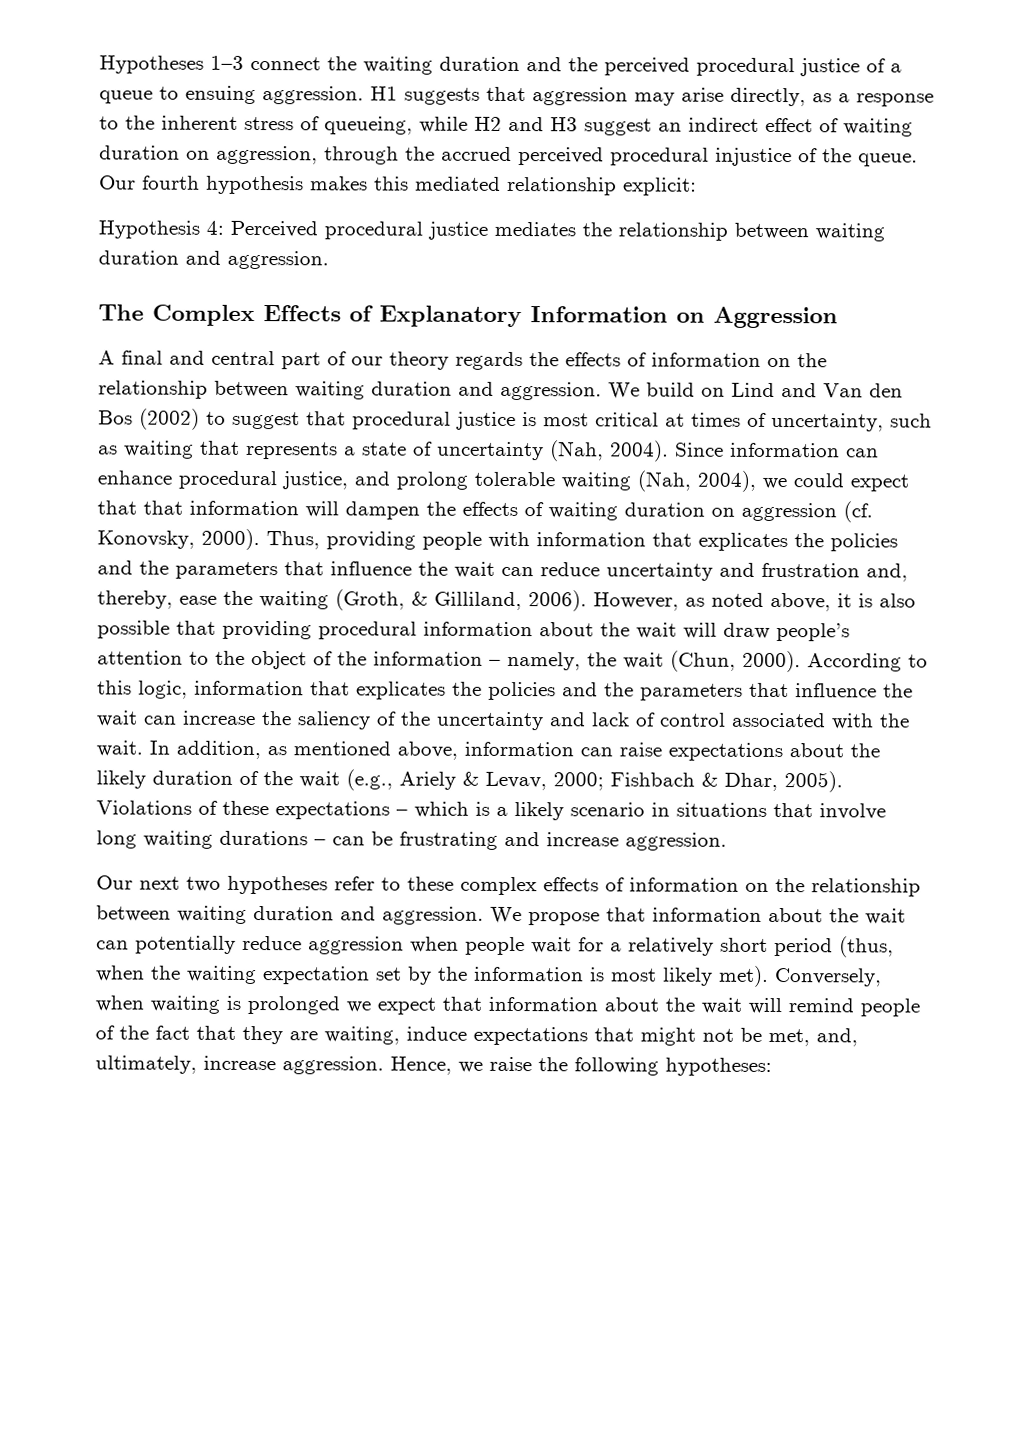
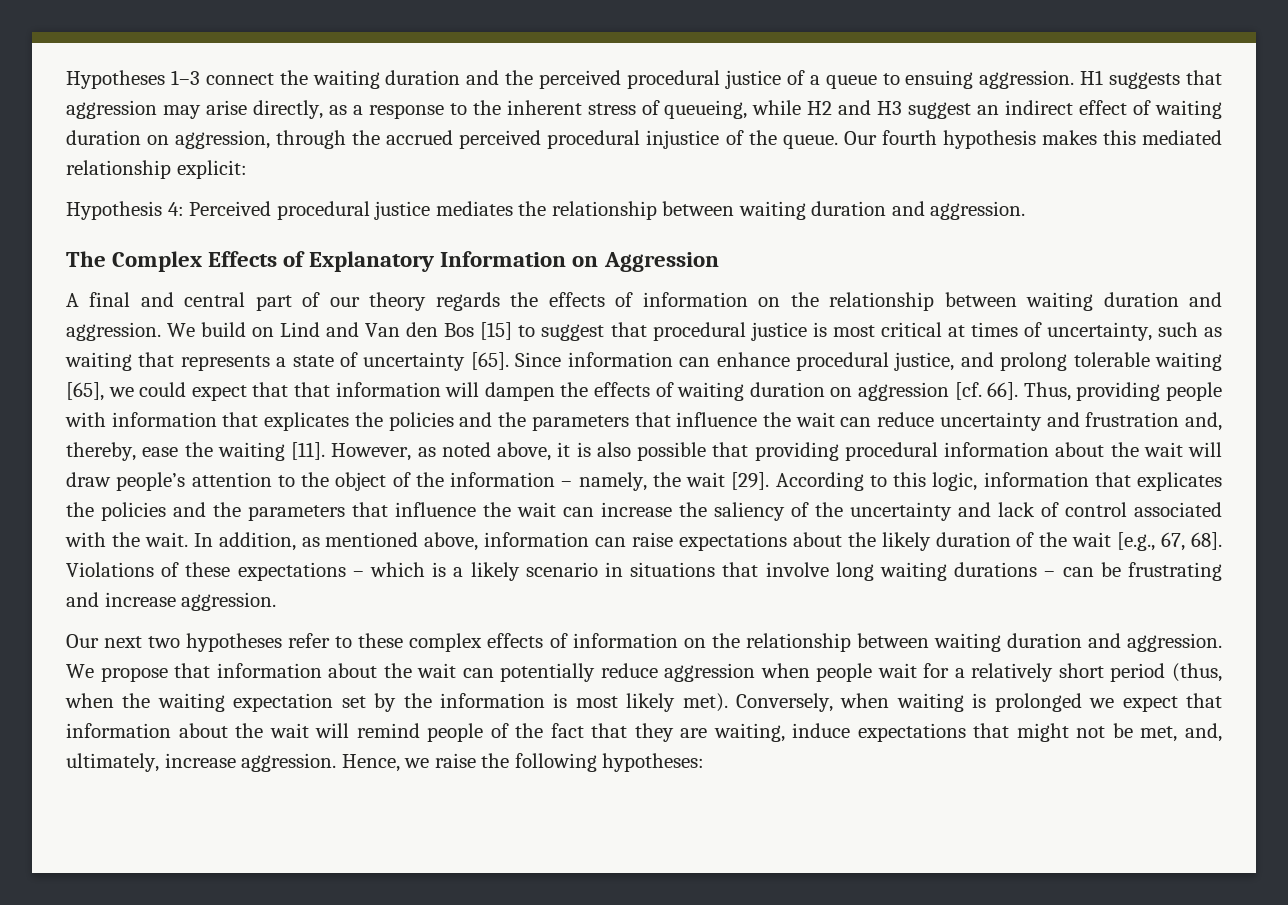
- We build on Lind and Van den Bos (2002) to suggest that procedural justice is most critical at times of uncertainty, such as waiting that represents a state of uncertainty (Nah, 2004).
+ We build on Lind and Van den Bos [15] to suggest that procedural justice is most critical at times of uncertainty, such as waiting that represents a state of uncertainty [65].
- Since information can enhance procedural justice, and prolong tolerable waiting (Nah, 2004), we could expect that that information will dampen the effects of waiting duration on aggression (cf. Konovsky, 2000).
+ Since information can enhance procedural justice, and prolong tolerable waiting [65], we could expect that that information will dampen the effects of waiting duration on aggression [cf. 66].
- Thus, providing people with information that explicates the policies and the parameters that influence the wait can reduce uncertainty and frustration and, thereby, ease the waiting (Groth, & Gilliland, 2006).
+ Thus, providing people with information that explicates the policies and the parameters that influence the wait can reduce uncertainty and frustration and, thereby, ease the waiting [11].
- However, as noted above, it is also possible that providing procedural information about the wait will draw people’s attention to the object of the information – namely, the wait (Chun, 2000).
+ However, as noted above, it is also possible that providing procedural information about the wait will draw people’s attention to the object of the information – namely, the wait [29].
- In addition, as mentioned above, information can raise expectations about the likely duration of the wait (e.g., Ariely & Levav, 2000; Fishbach & Dhar, 2005).
+ In addition, as mentioned above, information can raise expectations about the likely duration of the wait [e.g., 67, 68].

